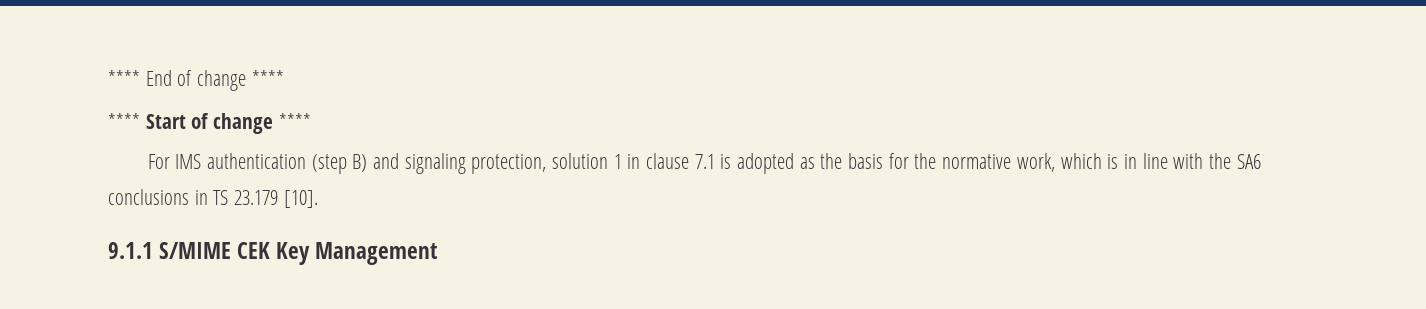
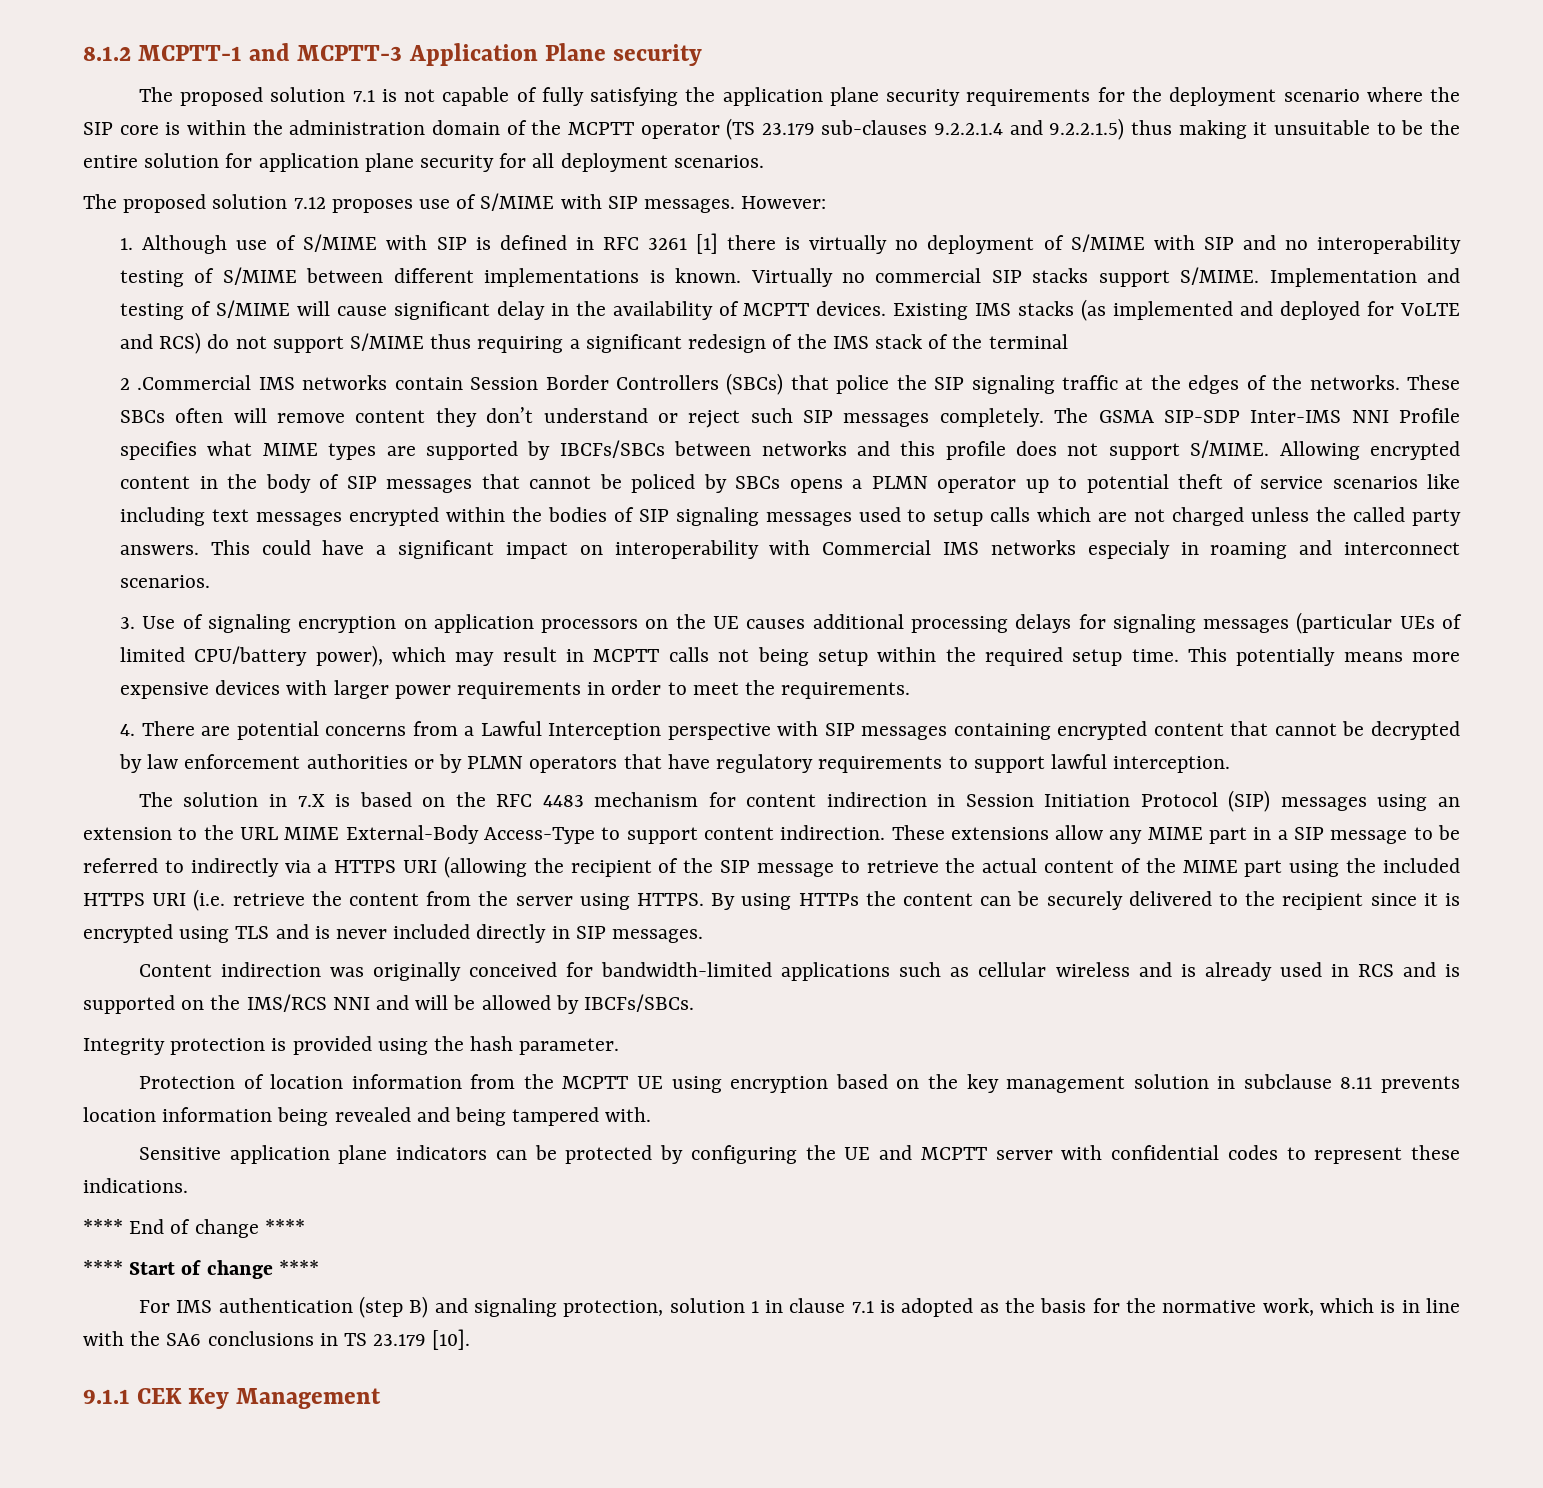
+ 8.1.2 MCPTT-1 and MCPTT-3 Application Plane security
+ The proposed solution 7.1 is not capable of fully satisfying the application plane security requirements for the deployment scenario where the SIP core is within the administration domain of the MCPTT operator (TS 23.179 sub-clauses 9.2.2.1.4 and 9.2.2.1.5) thus making it unsuitable to be the entire solution for application plane security for all deployment scenarios.
+ The proposed solution 7.12 proposes use of S/MIME with SIP messages. However:
+ 1. Although use of S/MIME with SIP is defined in RFC 3261 [1] there is virtually no deployment of S/MIME with SIP and no interoperability testing of S/MIME between different implementations is known. Virtually no commercial SIP stacks support S/MIME. Implementation and testing of S/MIME will cause significant delay in the availability of MCPTT devices. Existing IMS stacks (as implemented and deployed for VoLTE and RCS) do not support S/MIME thus requiring a significant redesign of the IMS stack of the terminal
+ 2 .Commercial IMS networks contain Session Border Controllers (SBCs) that police the SIP signaling traffic at the edges of the networks. These SBCs often will remove content they don’t understand or reject such SIP messages completely. The GSMA SIP-SDP Inter-IMS NNI Profile specifies what MIME types are supported by IBCFs/SBCs between networks and this profile does not support S/MIME. Allowing encrypted content in the body of SIP messages that cannot be policed by SBCs opens a PLMN operator up to potential theft of service scenarios like including text messages encrypted within the bodies of SIP signaling messages used to setup calls which are not charged unless the called party answers. This could have a significant impact on interoperability with Commercial IMS networks especialy in roaming and interconnect scenarios.
+ 3. Use of signaling encryption on application processors on the UE causes additional processing delays for signaling messages (particular UEs of limited CPU/battery power), which may result in MCPTT calls not being setup within the required setup time. This potentially means more expensive devices with larger power requirements in order to meet the requirements.
+ 4. There are potential concerns from a Lawful Interception perspective with SIP messages containing encrypted content that cannot be decrypted by law enforcement authorities or by PLMN operators that have regulatory requirements to support lawful interception.
+ The solution in 7.X is based on the RFC 4483 mechanism for content indirection in Session Initiation Protocol (SIP) messages using an extension to the URL MIME External-Body Access-Type to support content indirection. These extensions allow any MIME part in a SIP message to be referred to indirectly via a HTTPS URI (allowing the recipient of the SIP message to retrieve the actual content of the MIME part using the included HTTPS URI (i.e. retrieve the content from the server using HTTPS. By using HTTPs the content can be securely delivered to the recipient since it is encrypted using TLS and is never included directly in SIP messages.
+ Content indirection was originally conceived for bandwidth-limited applications such as cellular wireless and is already used in RCS and is supported on the IMS/RCS NNI and will be allowed by IBCFs/SBCs.
+ Integrity protection is provided using the hash parameter.
+ Protection of location information from the MCPTT UE using encryption based on the key management solution in subclause 8.11 prevents location information being revealed and being tampered with.
+ Sensitive application plane indicators can be protected by configuring the UE and MCPTT server with confidential codes to represent these indications.
- 9.1.1 S/MIME CEK Key Management
+ 9.1.1 CEK Key Management

